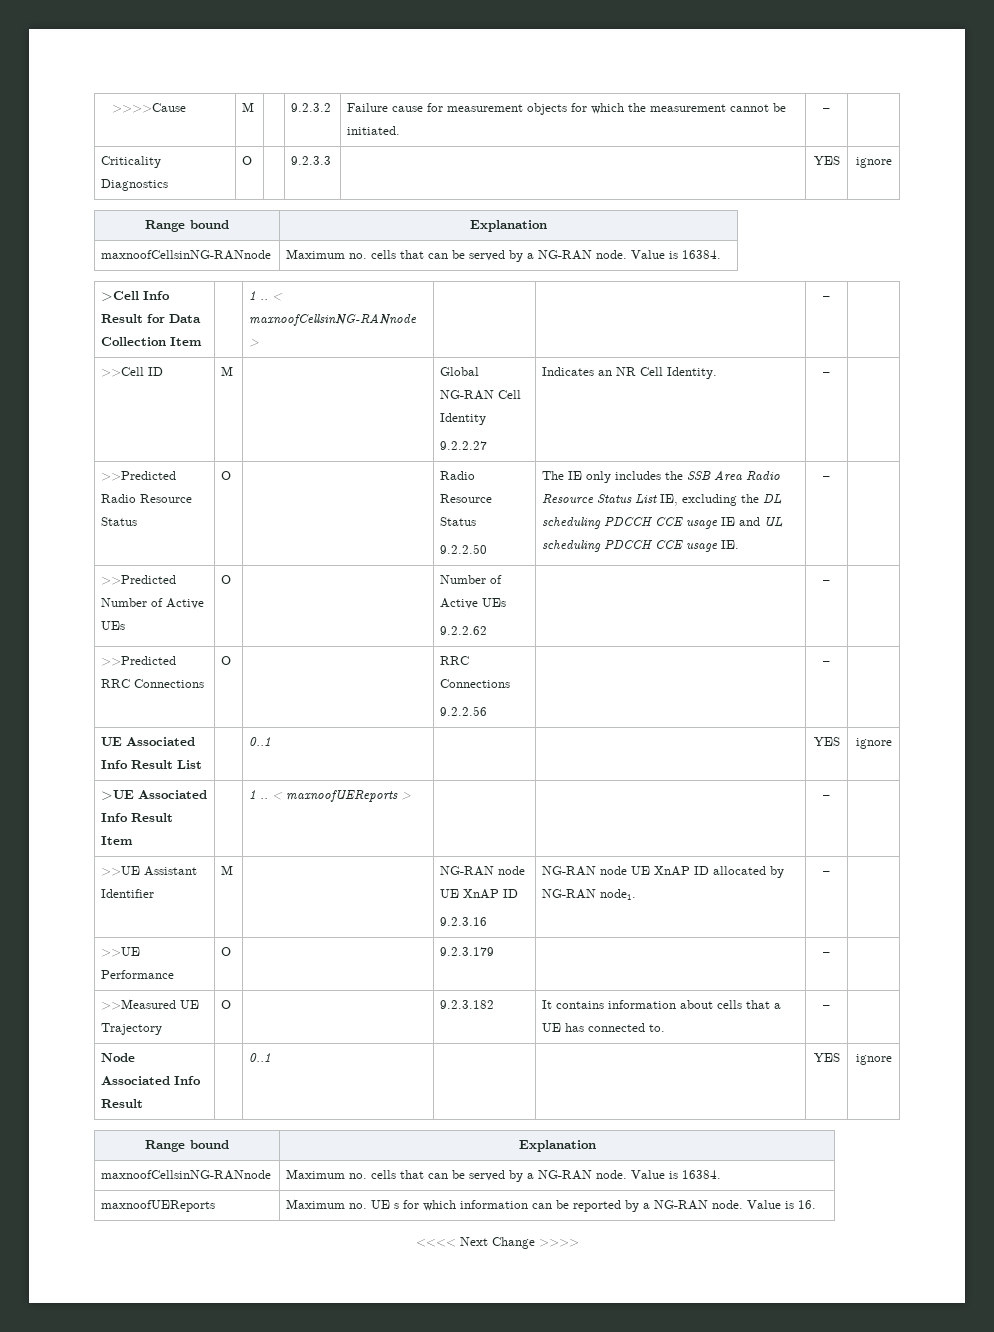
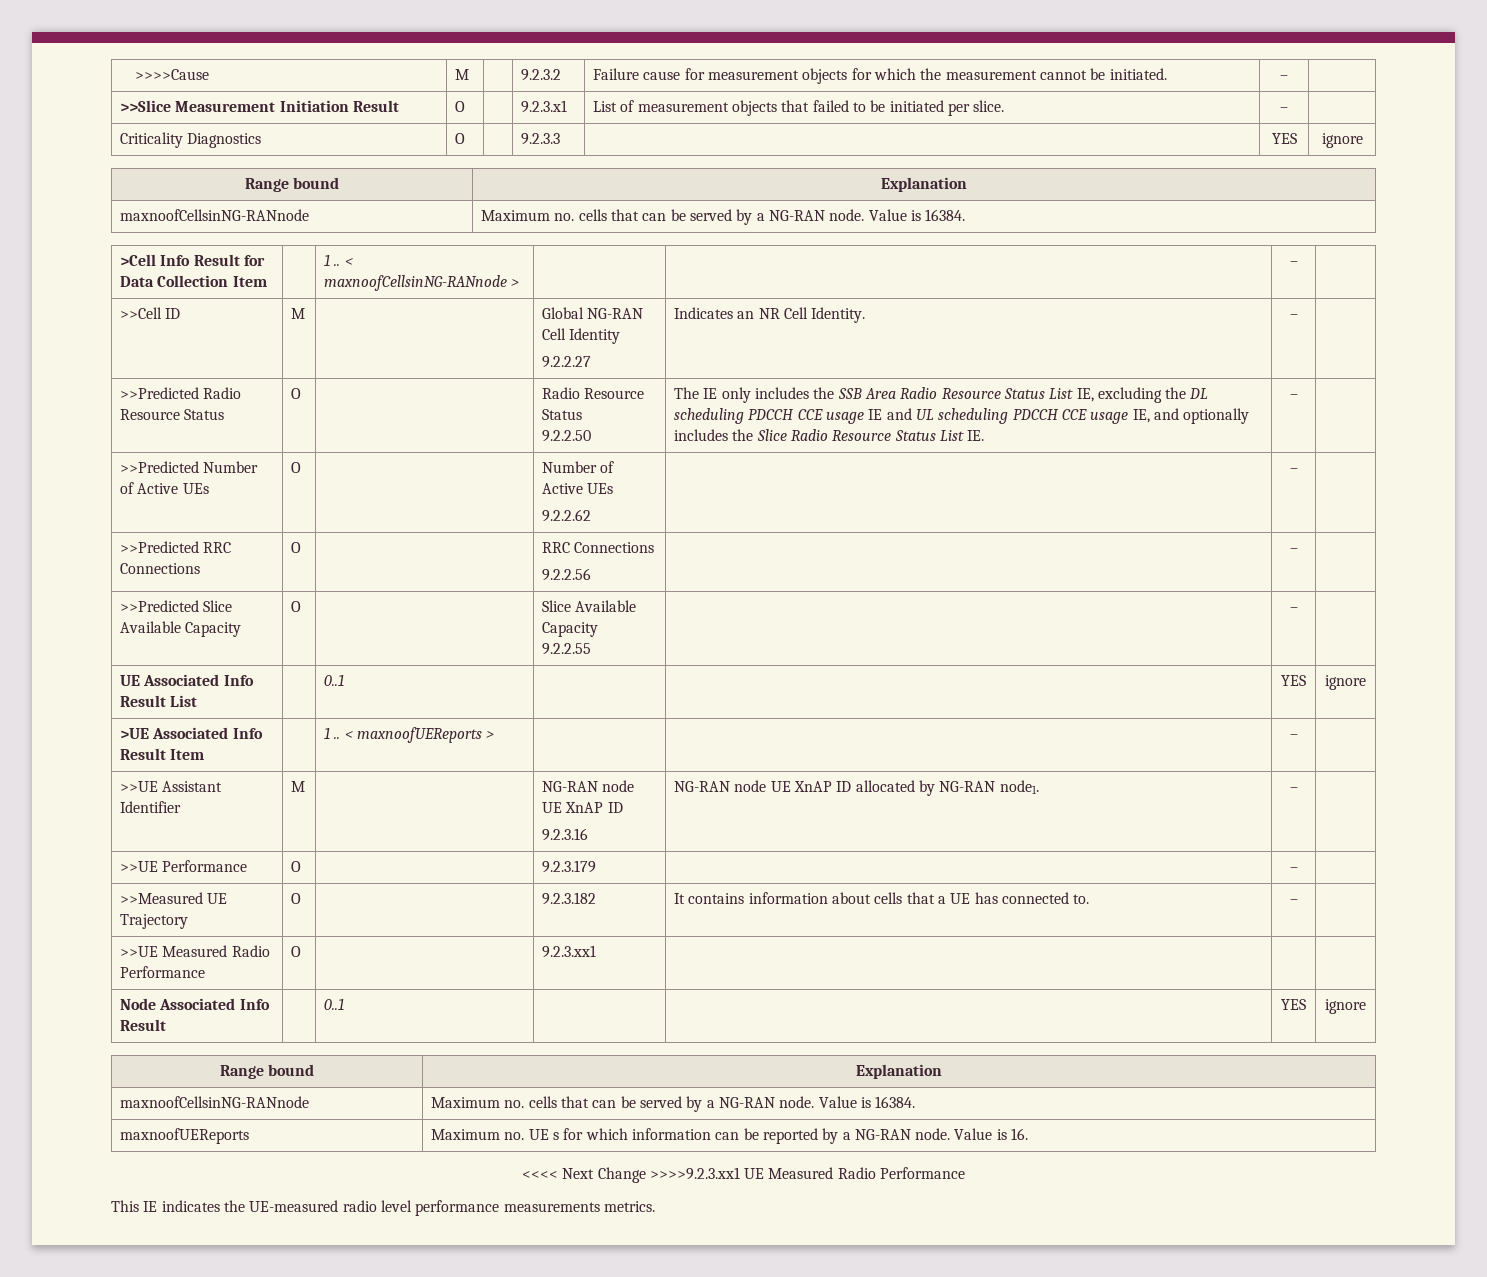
+ >>Slice Measurement Initiation Result | O | | 9.2.3.x1 | List of measurement objects that failed to be initiated per slice. | – |
- The IE only includes the SSB Area Radio Resource Status List IE, excluding the DL scheduling PDCCH CCE usage IE and UL scheduling PDCCH CCE usage IE.
+ The IE only includes the SSB Area Radio Resource Status List IE, excluding the DL scheduling PDCCH CCE usage IE and UL scheduling PDCCH CCE usage IE, and optionally includes the Slice Radio Resource Status List IE.
+ >>Predicted Slice Available Capacity | O | | Slice Available Capacity
+ 9.2.2.55 | | – |
+ >>UE Measured Radio Performance | O | | 9.2.3.xx1 | | |
- <<<< Next Change >>>>
+ <<<< Next Change >>>>9.2.3.xx1 UE Measured Radio Performance
+ This IE indicates the UE-measured radio level performance measurements metrics.

